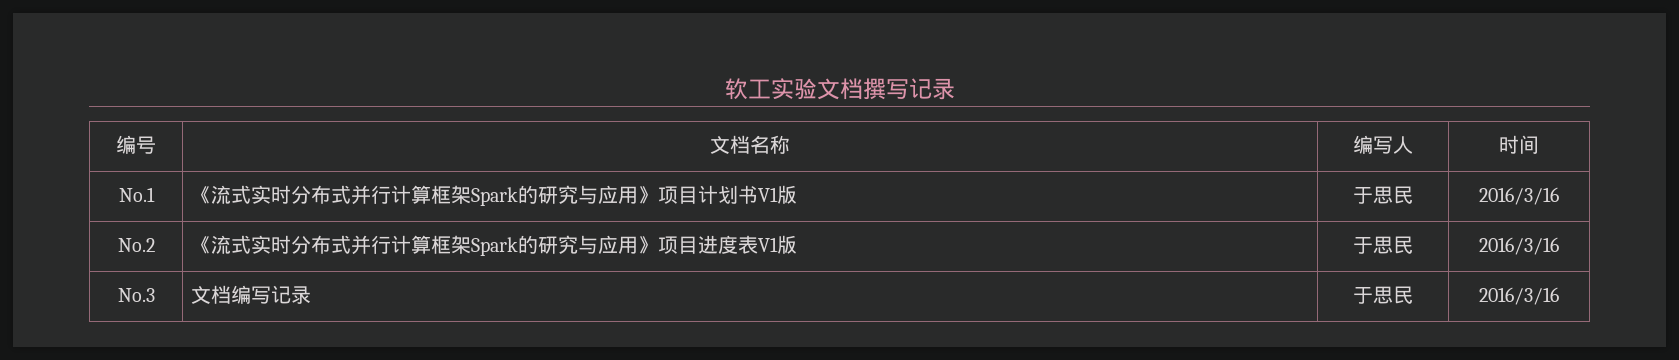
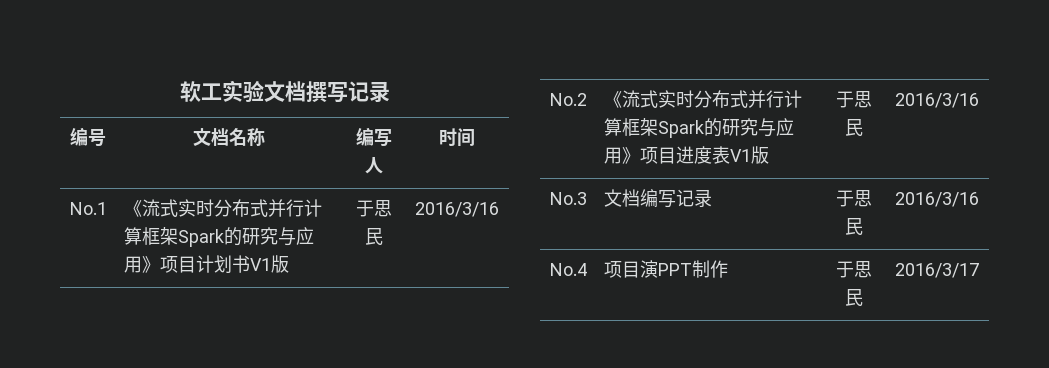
+ No.4 | 项目演PPT制作 | 于思民 | 2016/3/17

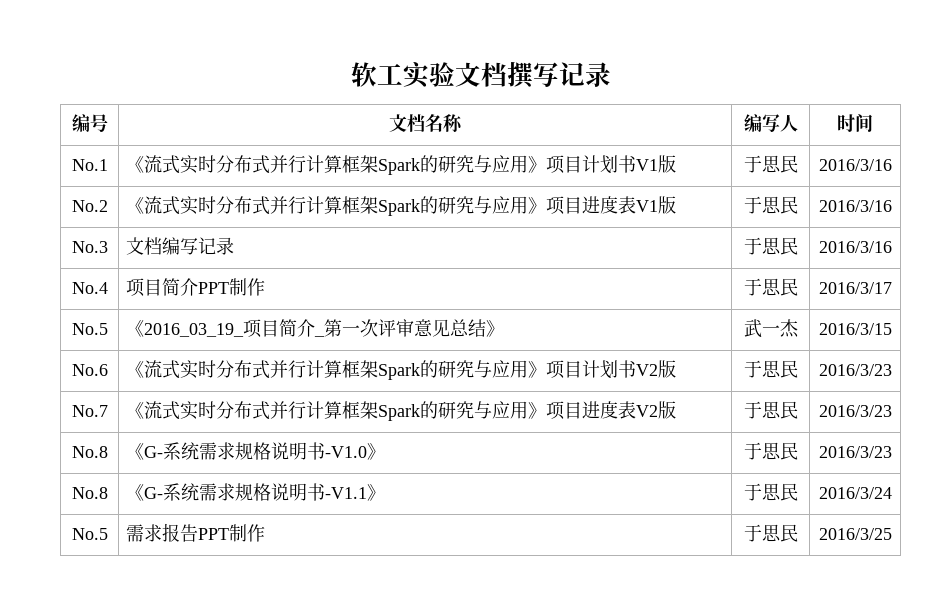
- No.4 | 项目演PPT制作 | 于思民 | 2016/3/17
+ No.4 | 项目简介PPT制作 | 于思民 | 2016/3/17
+ No.5 | 《2016_03_19_项目简介_第一次评审意见总结》 | 武一杰 | 2016/3/15
+ No.6 | 《流式实时分布式并行计算框架Spark的研究与应用》项目计划书V2版 | 于思民 | 2016/3/23
+ No.7 | 《流式实时分布式并行计算框架Spark的研究与应用》项目进度表V2版 | 于思民 | 2016/3/23
+ No.8 | 《G-系统需求规格说明书-V1.0》 | 于思民 | 2016/3/23
+ No.8 | 《G-系统需求规格说明书-V1.1》 | 于思民 | 2016/3/24
+ No.5 | 需求报告PPT制作 | 于思民 | 2016/3/25

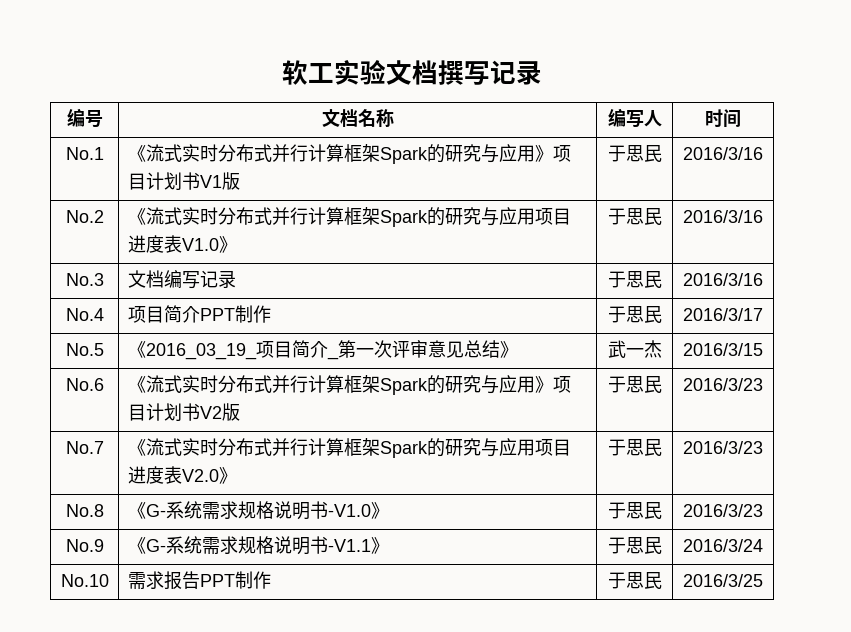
- No.2 | 《流式实时分布式并行计算框架Spark的研究与应用》项目进度表V1版 | 于思民 | 2016/3/16
+ No.2 | 《流式实时分布式并行计算框架Spark的研究与应用项目进度表V1.0》 | 于思民 | 2016/3/16
- No.7 | 《流式实时分布式并行计算框架Spark的研究与应用》项目进度表V2版 | 于思民 | 2016/3/23
+ No.7 | 《流式实时分布式并行计算框架Spark的研究与应用项目进度表V2.0》 | 于思民 | 2016/3/23
- No.8 | 《G-系统需求规格说明书-V1.1》 | 于思民 | 2016/3/24
+ No.9 | 《G-系统需求规格说明书-V1.1》 | 于思民 | 2016/3/24
- No.5 | 需求报告PPT制作 | 于思民 | 2016/3/25
+ No.10 | 需求报告PPT制作 | 于思民 | 2016/3/25

